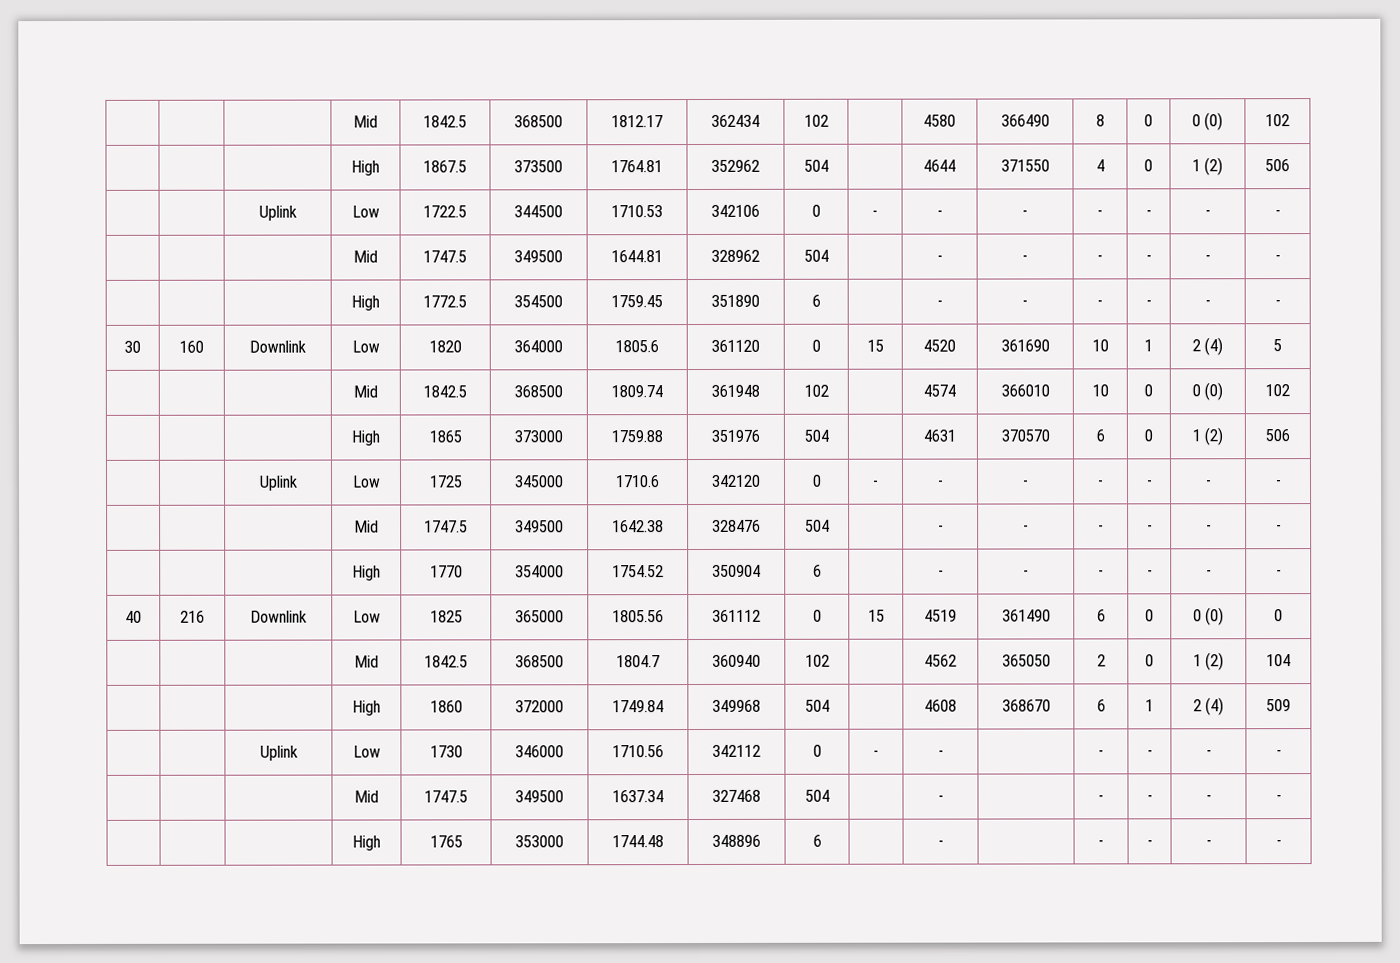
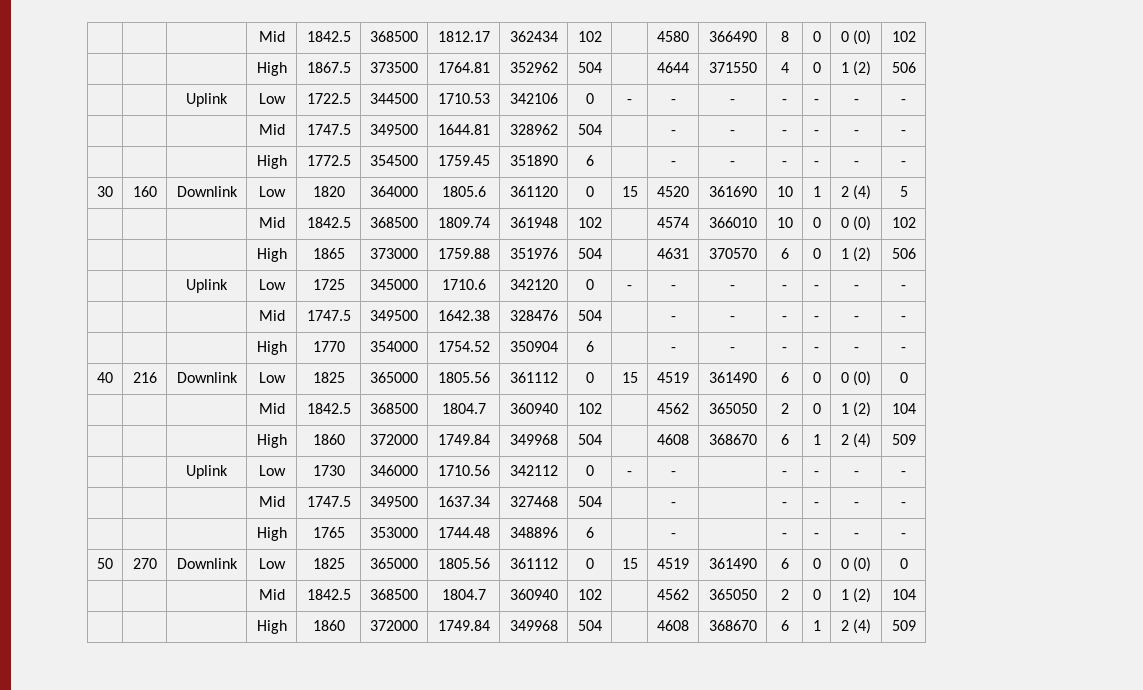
+ 50 | 270 | Downlink | Low | 1825 | 365000 | 1805.56 | 361112 | 0 | 15 | 4519 | 361490 | 6 | 0 | 0 (0) | 0
+ | | | Mid | 1842.5 | 368500 | 1804.7 | 360940 | 102 | | 4562 | 365050 | 2 | 0 | 1 (2) | 104
+ | | | High | 1860 | 372000 | 1749.84 | 349968 | 504 | | 4608 | 368670 | 6 | 1 | 2 (4) | 509

